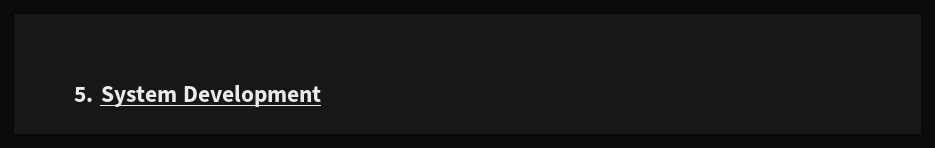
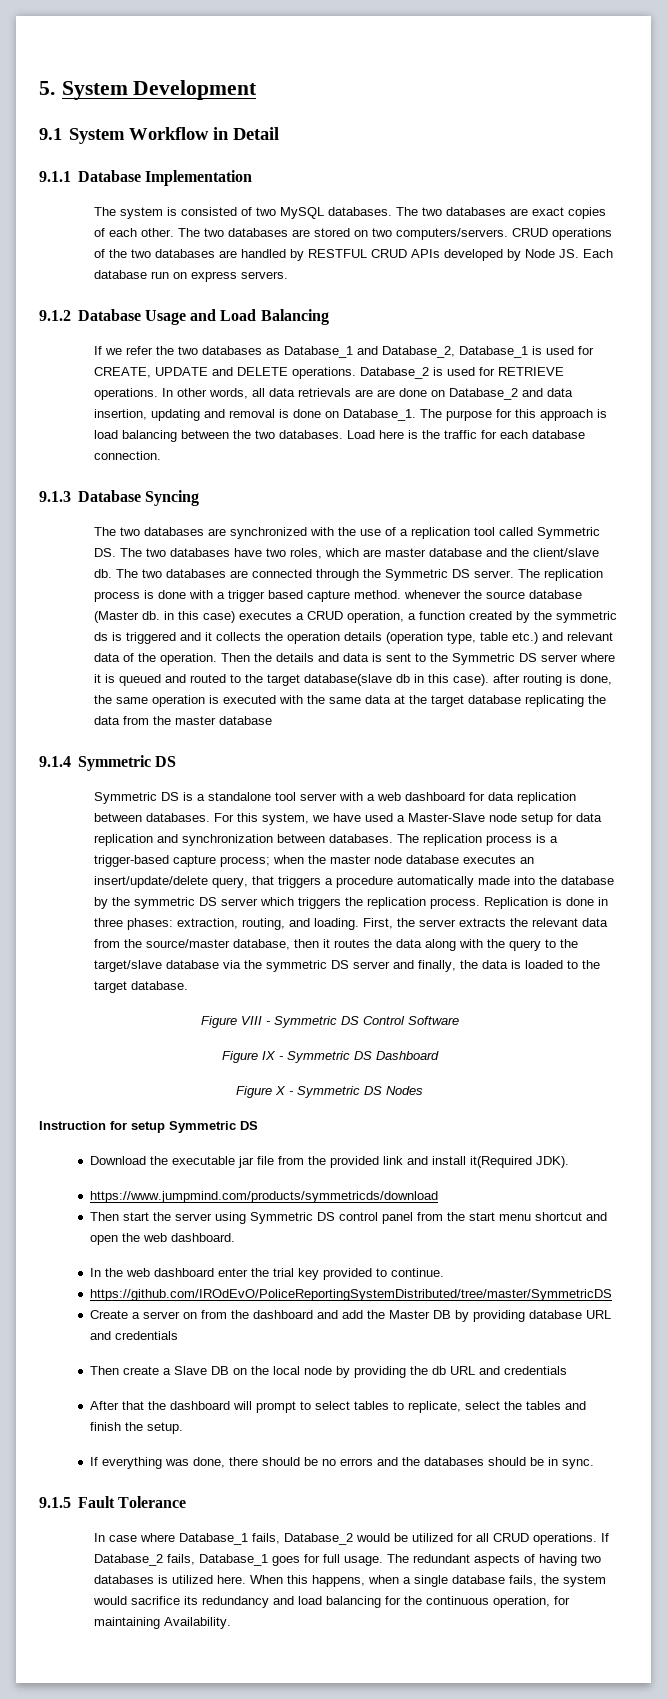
+ 9.1 System Workflow in Detail
+ 9.1.1 Database Implementation
+ The system is consisted of two MySQL databases. The two databases are exact copies of each other. The two databases are stored on two computers/servers. CRUD operations of the two databases are handled by RESTFUL CRUD APIs developed by Node JS. Each database run on express servers.
+ 9.1.2 Database Usage and Load Balancing
+ If we refer the two databases as Database_1 and Database_2, Database_1 is used for CREATE, UPDATE and DELETE operations. Database_2 is used for RETRIEVE operations. In other words, all data retrievals are are done on Database_2 and data insertion, updating and removal is done on Database_1. The purpose for this approach is load balancing between the two databases. Load here is the traffic for each database connection.
+ 9.1.3 Database Syncing
+ The two databases are synchronized with the use of a replication tool called Symmetric DS. The two databases have two roles, which are master database and the client/slave db. The two databases are connected through the Symmetric DS server. The replication process is done with a trigger based capture method. whenever the source database (Master db. in this case) executes a CRUD operation, a function created by the symmetric ds is triggered and it collects the operation details (operation type, table etc.) and relevant data of the operation. Then the details and data is sent to the Symmetric DS server where it is queued and routed to the target database(slave db in this case). after routing is done, the same operation is executed with the same data at the target database replicating the data from the master database
+ 9.1.4 Symmetric DS
+ Symmetric DS is a standalone tool server with a web dashboard for data replication between databases. For this system, we have used a Master-Slave node setup for data replication and synchronization between databases. The replication process is a trigger-based capture process; when the master node database executes an insert/update/delete query, that triggers a procedure automatically made into the database by the symmetric DS server which triggers the replication process. Replication is done in three phases: extraction, routing, and loading. First, the server extracts the relevant data from the source/master database, then it routes the data along with the query to the target/slave database via the symmetric DS server and finally, the data is loaded to the target database.
+ Figure VIII - Symmetric DS Control Software
+ Figure IX - Symmetric DS Dashboard
+ Figure X - Symmetric DS Nodes
+ Instruction for setup Symmetric DS
+ Download the executable jar file from the provided link and install it(Required JDK).
+ https://www.jumpmind.com/products/symmetricds/download
+ Then start the server using Symmetric DS control panel from the start menu shortcut and open the web dashboard.
+ In the web dashboard enter the trial key provided to continue.
+ https://github.com/IROdEvO/PoliceReportingSystemDistributed/tree/master/SymmetricDS
+ Create a server on from the dashboard and add the Master DB by providing database URL and credentials
+ Then create a Slave DB on the local node by providing the db URL and credentials
+ After that the dashboard will prompt to select tables to replicate, select the tables and finish the setup.
+ If everything was done, there should be no errors and the databases should be in sync.
+ 9.1.5 Fault Tolerance
+ In case where Database_1 fails, Database_2 would be utilized for all CRUD operations. If Database_2 fails, Database_1 goes for full usage. The redundant aspects of having two databases is utilized here. When this happens, when a single database fails, the system would sacrifice its redundancy and load balancing for the continuous operation, for maintaining Availability.

